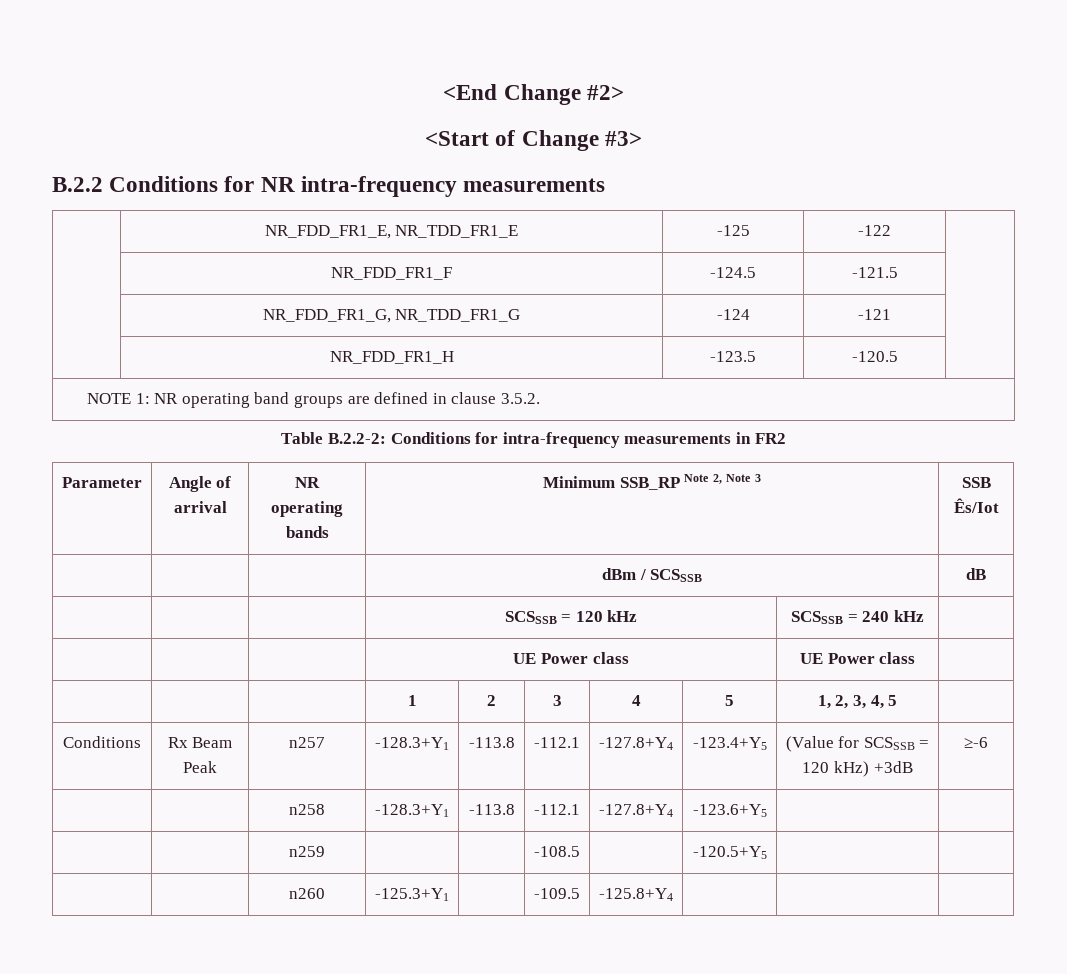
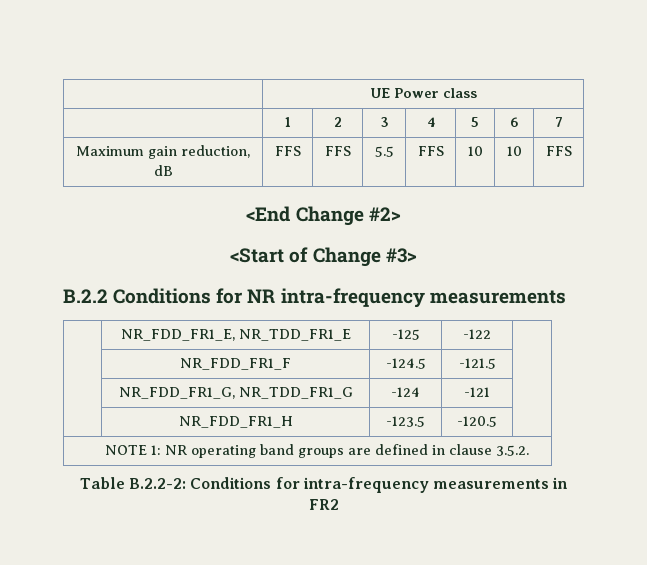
+ | UE Power class
+ | 1 | 2 | 3 | 4 | 5 | 6 | 7
+ Maximum gain reduction, dB | FFS | FFS | 5.5 | FFS | 10 | 10 | FFS
- Parameter | Angle of arrival | NR operating bands | Minimum SSB_RP Note 2, Note 3 | SSB Ês/Iot
- | | | dBm / SCSSSB | dB
- | | | SCSSSB = 120 kHz | SCSSSB = 240 kHz |
- | | | UE Power class | UE Power class |
- | | | 1 | 2 | 3 | 4 | 5 | 1, 2, 3, 4, 5 |
- Conditions | Rx Beam Peak | n257 | -128.3+Y1 | -113.8 | -112.1 | -127.8+Y4 | -123.4+Y5 | (Value for SCSSSB = 120 kHz) +3dB | ≥-6
- | | n258 | -128.3+Y1 | -113.8 | -112.1 | -127.8+Y4 | -123.6+Y5 | |
- | | n259 | | | -108.5 | | -120.5+Y5 | |
- | | n260 | -125.3+Y1 | | -109.5 | -125.8+Y4 | | |

